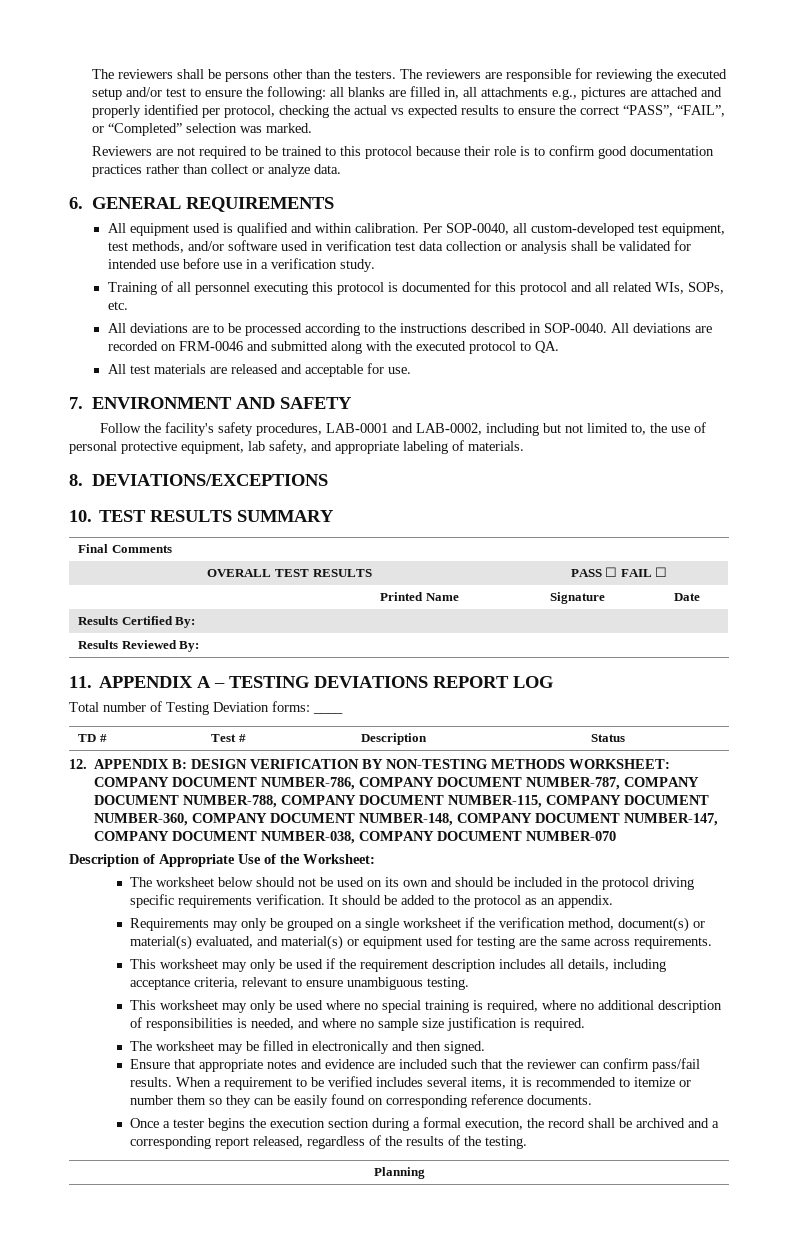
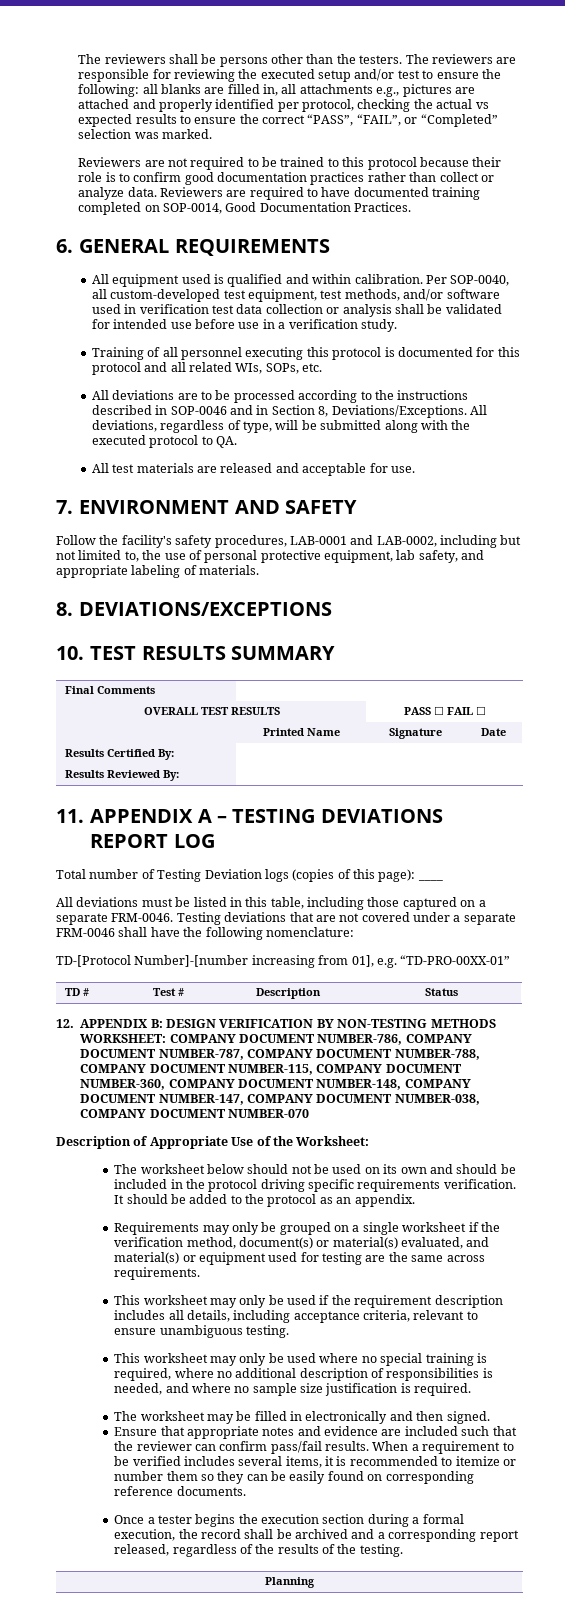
+ Reviewers are required to have documented training completed on SOP-0014, Good Documentation Practices.
- All deviations are to be processed according to the instructions described in SOP-0040. All deviations are recorded on FRM-0046 and submitted along with the executed protocol to QA.
+ All deviations are to be processed according to the instructions described in SOP-0046 and in Section 8, Deviations/Exceptions. All deviations, regardless of type, will be submitted along with the executed protocol to QA.
- Total number of Testing Deviation forms: ____
+ Total number of Testing Deviation logs (copies of this page): ____
+ All deviations must be listed in this table, including those captured on a separate FRM-0046. Testing deviations that are not covered under a separate FRM-0046 shall have the following nomenclature:
+ TD-[Protocol Number]-[number increasing from 01], e.g. “TD-PRO-00XX-01”

